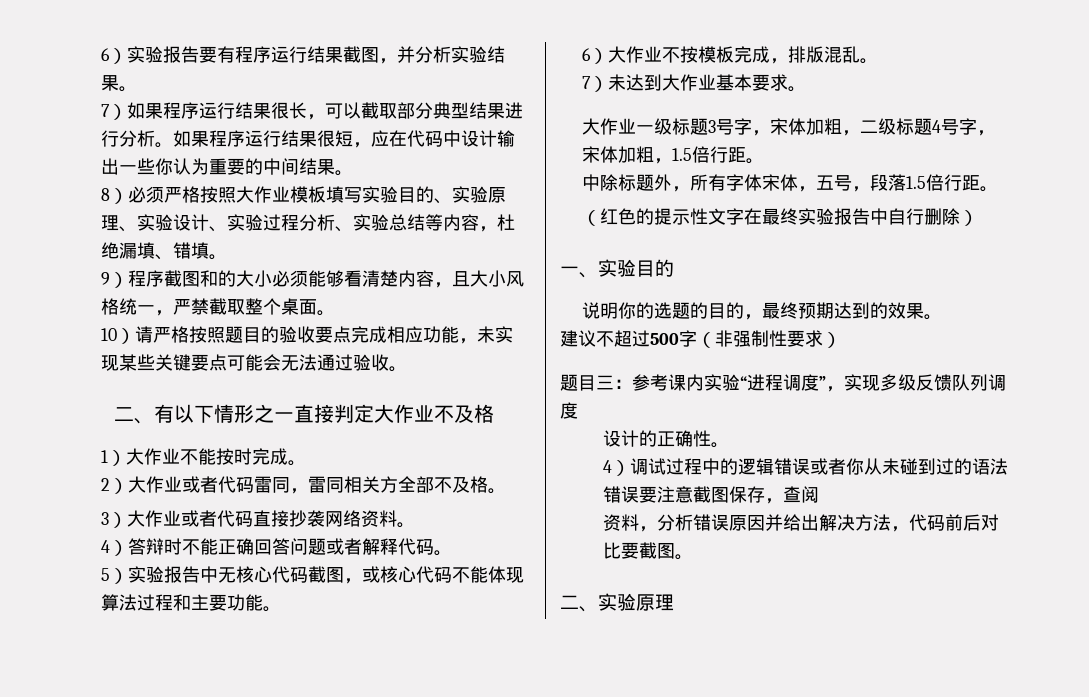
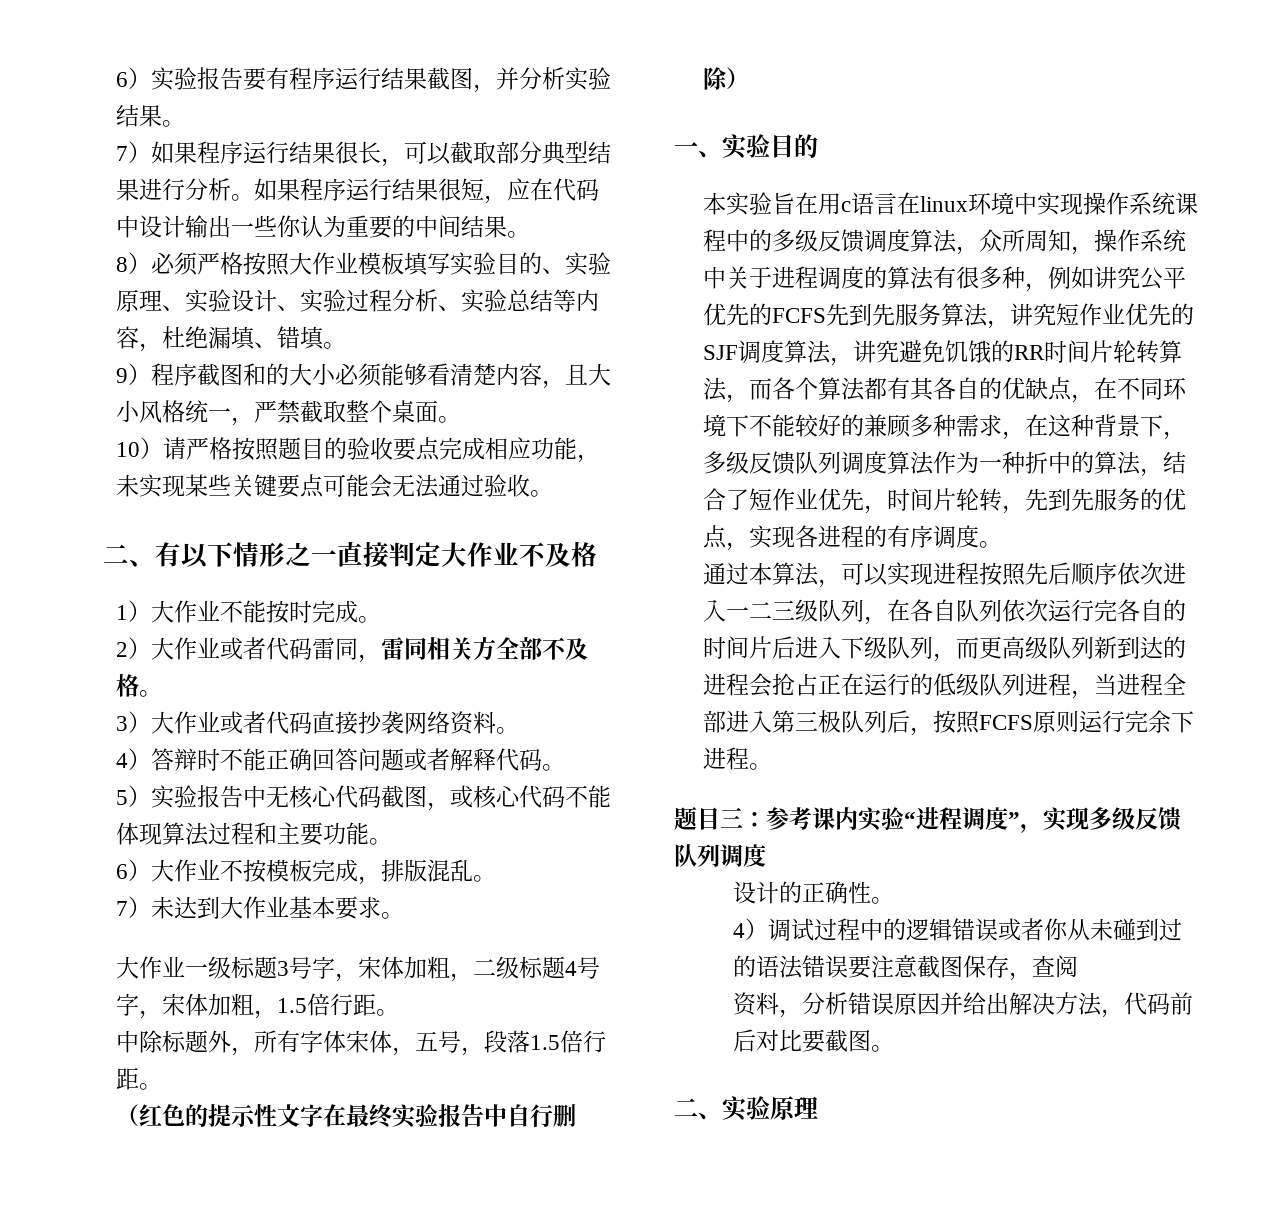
- 说明你的选题的目的，最终预期达到的效果。
- 建议不超过500字（非强制性要求）
+ 本实验旨在用c语言在linux环境中实现操作系统课程中的多级反馈调度算法，众所周知，操作系统中关于进程调度的算法有很多种，例如讲究公平优先的FCFS先到先服务算法，讲究短作业优先的SJF调度算法，讲究避免饥饿的RR时间片轮转算法，而各个算法都有其各自的优缺点，在不同环境下不能较好的兼顾多种需求，在这种背景下，多级反馈队列调度算法作为一种折中的算法，结合了短作业优先，时间片轮转，先到先服务的优点，实现各进程的有序调度。
+ 通过本算法，可以实现进程按照先后顺序依次进入一二三级队列，在各自队列依次运行完各自的时间片后进入下级队列，而更高级队列新到达的进程会抢占正在运行的低级队列进程，当进程全部进入第三极队列后，按照FCFS原则运行完余下进程。

